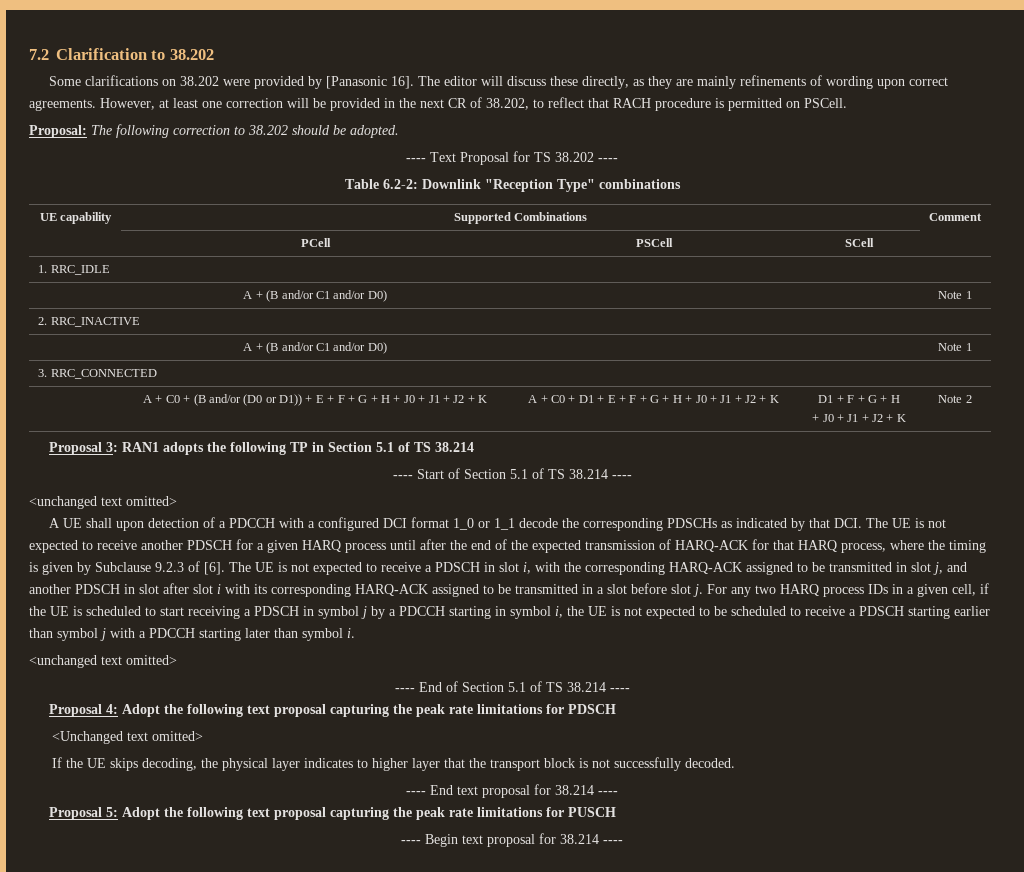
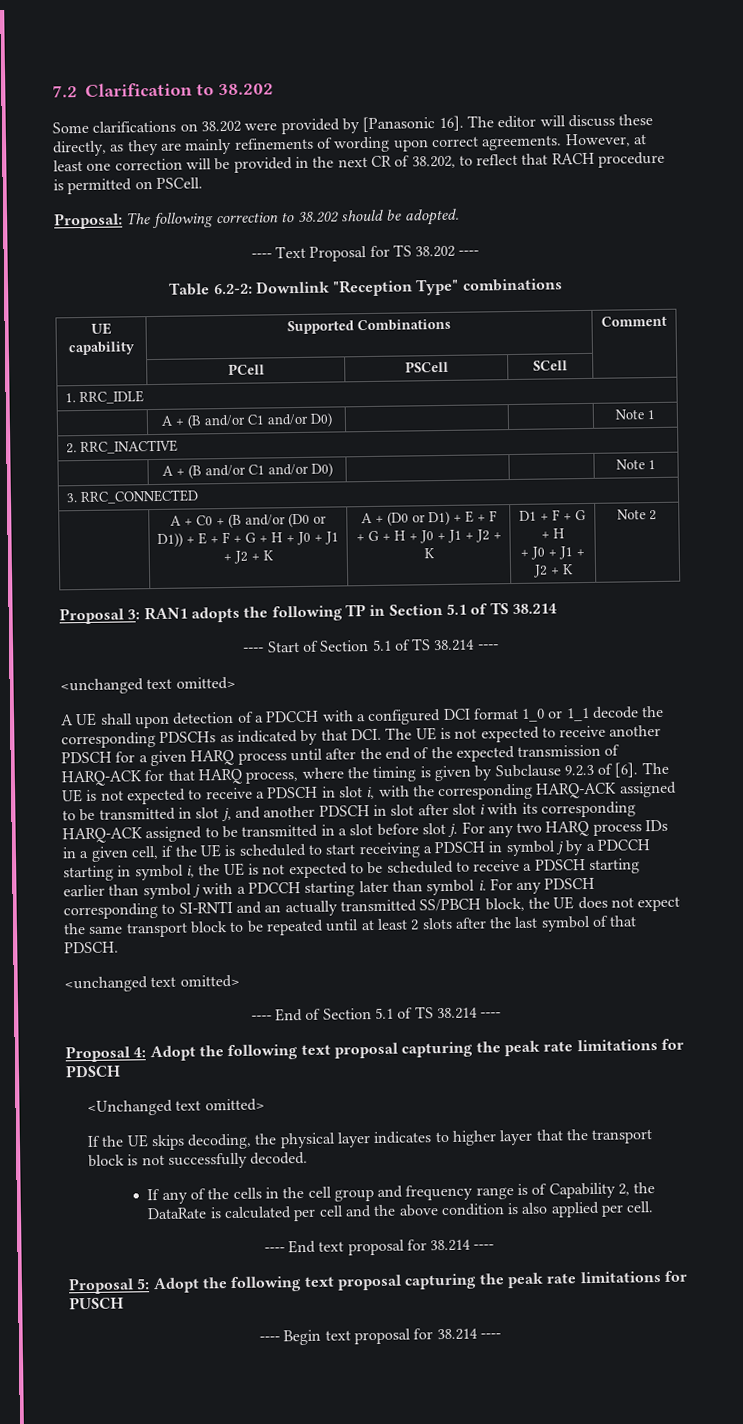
- A + C0 + D1 + E + F + G + H + J0 + J1 + J2 + K
+ A + (D0 or D1) + E + F + G + H + J0 + J1 + J2 + K
+ For any PDSCH corresponding to SI-RNTI and an actually transmitted SS/PBCH block, the UE does not expect the same transport block to be repeated until at least 2 slots after the last symbol of that PDSCH.
+ If any of the cells in the cell group and frequency range is of Capability 2, the DataRate is calculated per cell and the above condition is also applied per cell.

